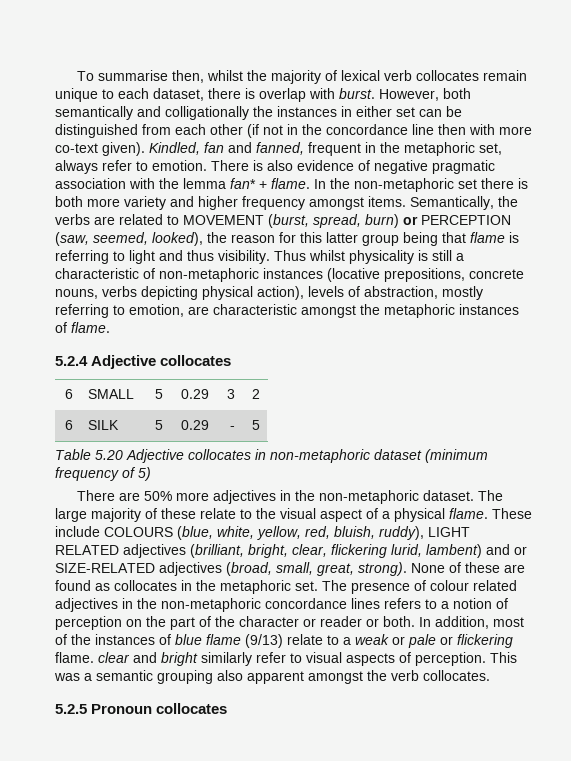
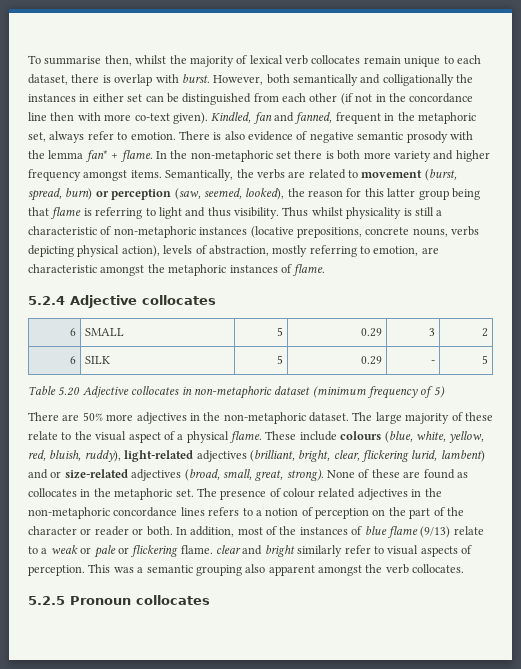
- There is also evidence of negative pragmatic association with the lemma fan* + flame.
+ There is also evidence of negative semantic prosody with the lemma fan* + flame.
- Semantically, the verbs are related to MOVEMENT (burst, spread, burn) or PERCEPTION (saw, seemed, looked), the reason for this latter group being that flame is referring to light and thus visibility.
+ Semantically, the verbs are related to movement (burst, spread, burn) or perception (saw, seemed, looked), the reason for this latter group being that flame is referring to light and thus visibility.
- These include COLOURS (blue, white, yellow, red, bluish, ruddy), LIGHT RELATED adjectives (brilliant, bright, clear, flickering lurid, lambent) and or SIZE-RELATED adjectives (broad, small, great, strong).
+ These include colours (blue, white, yellow, red, bluish, ruddy), light-related adjectives (brilliant, bright, clear, flickering lurid, lambent) and or size-related adjectives (broad, small, great, strong).

